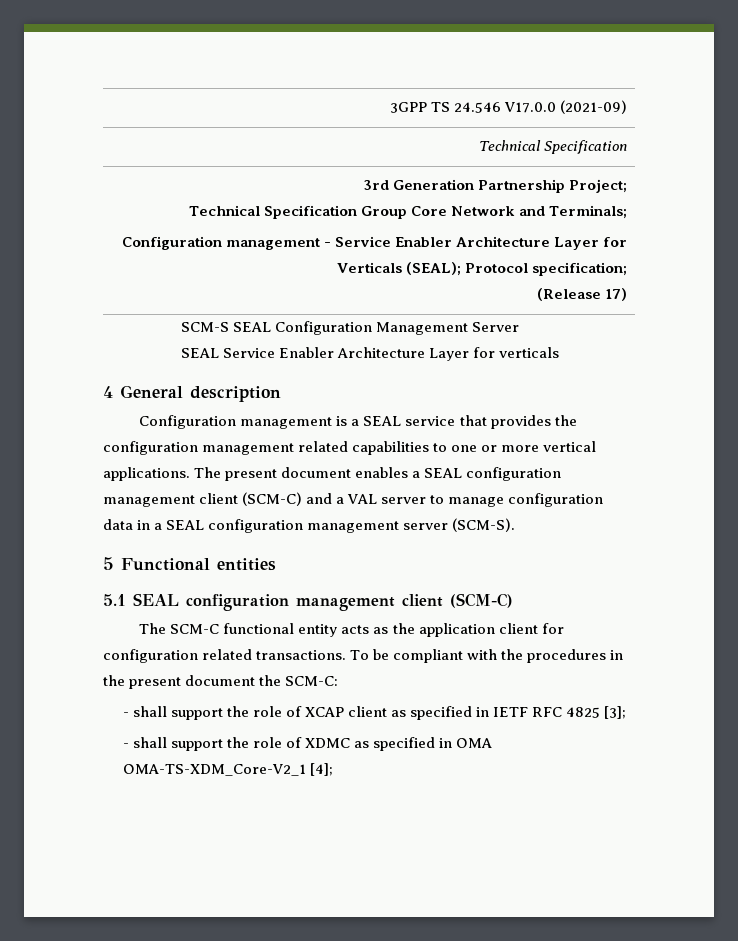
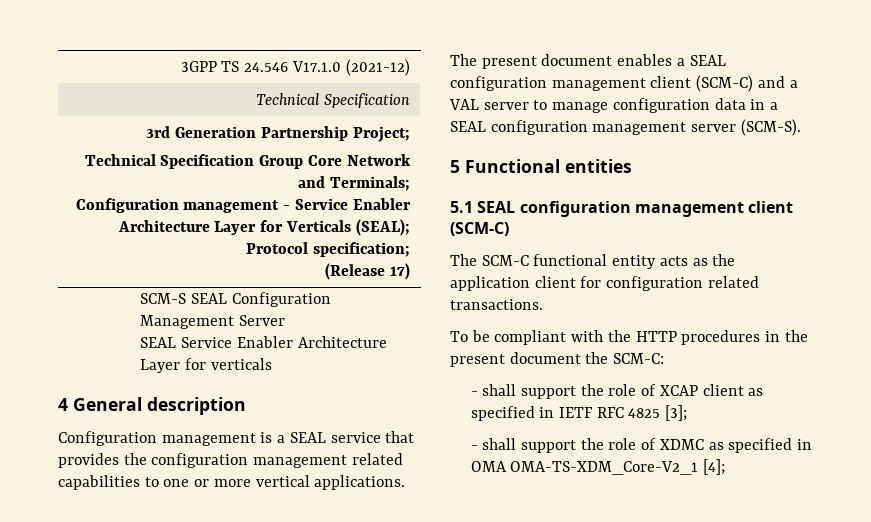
- 3GPP TS 24.546 V17.0.0 (2021-09)
+ 3GPP TS 24.546 V17.1.0 (2021-12)
- The SCM-C functional entity acts as the application client for configuration related transactions. To be compliant with the procedures in the present document the SCM-C:
+ The SCM-C functional entity acts as the application client for configuration related transactions.
+ To be compliant with the HTTP procedures in the present document the SCM-C:

